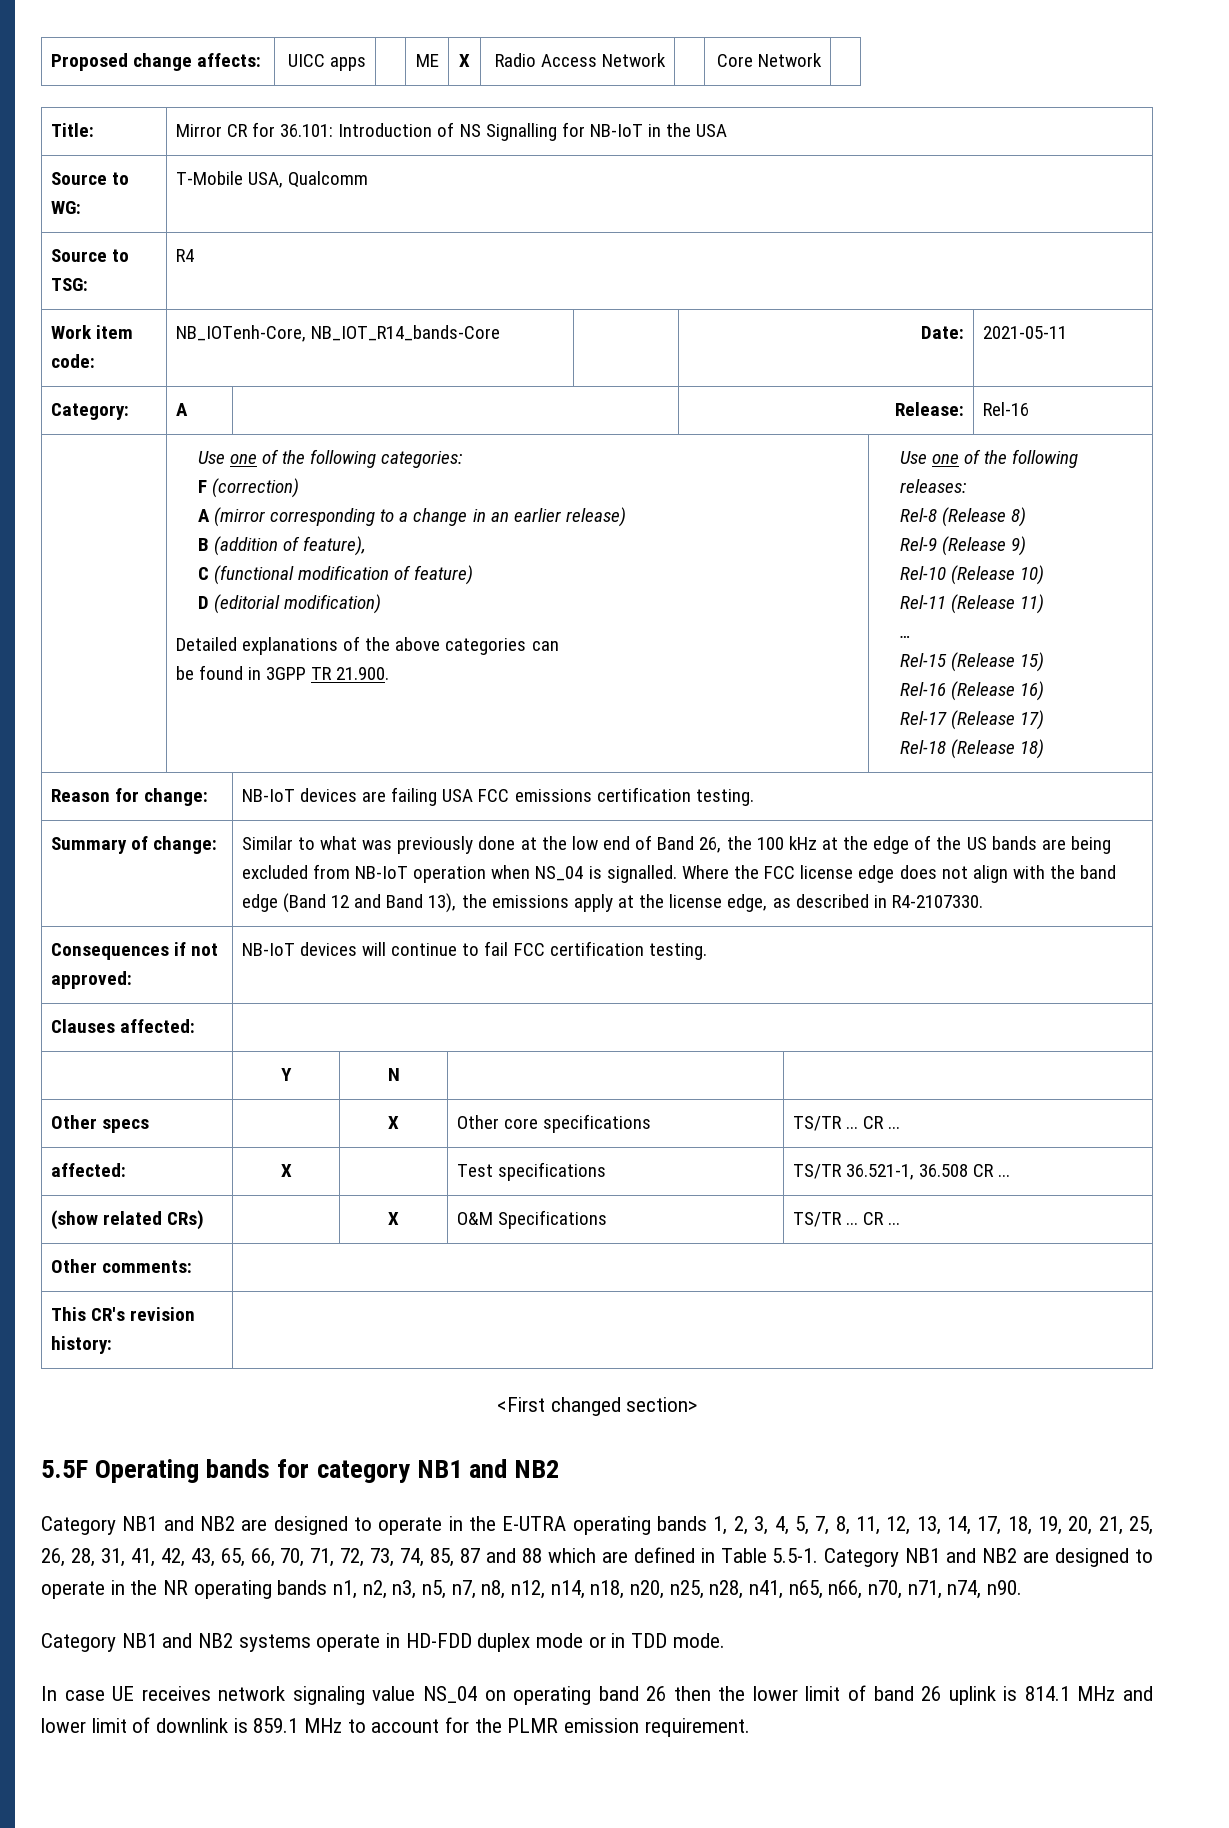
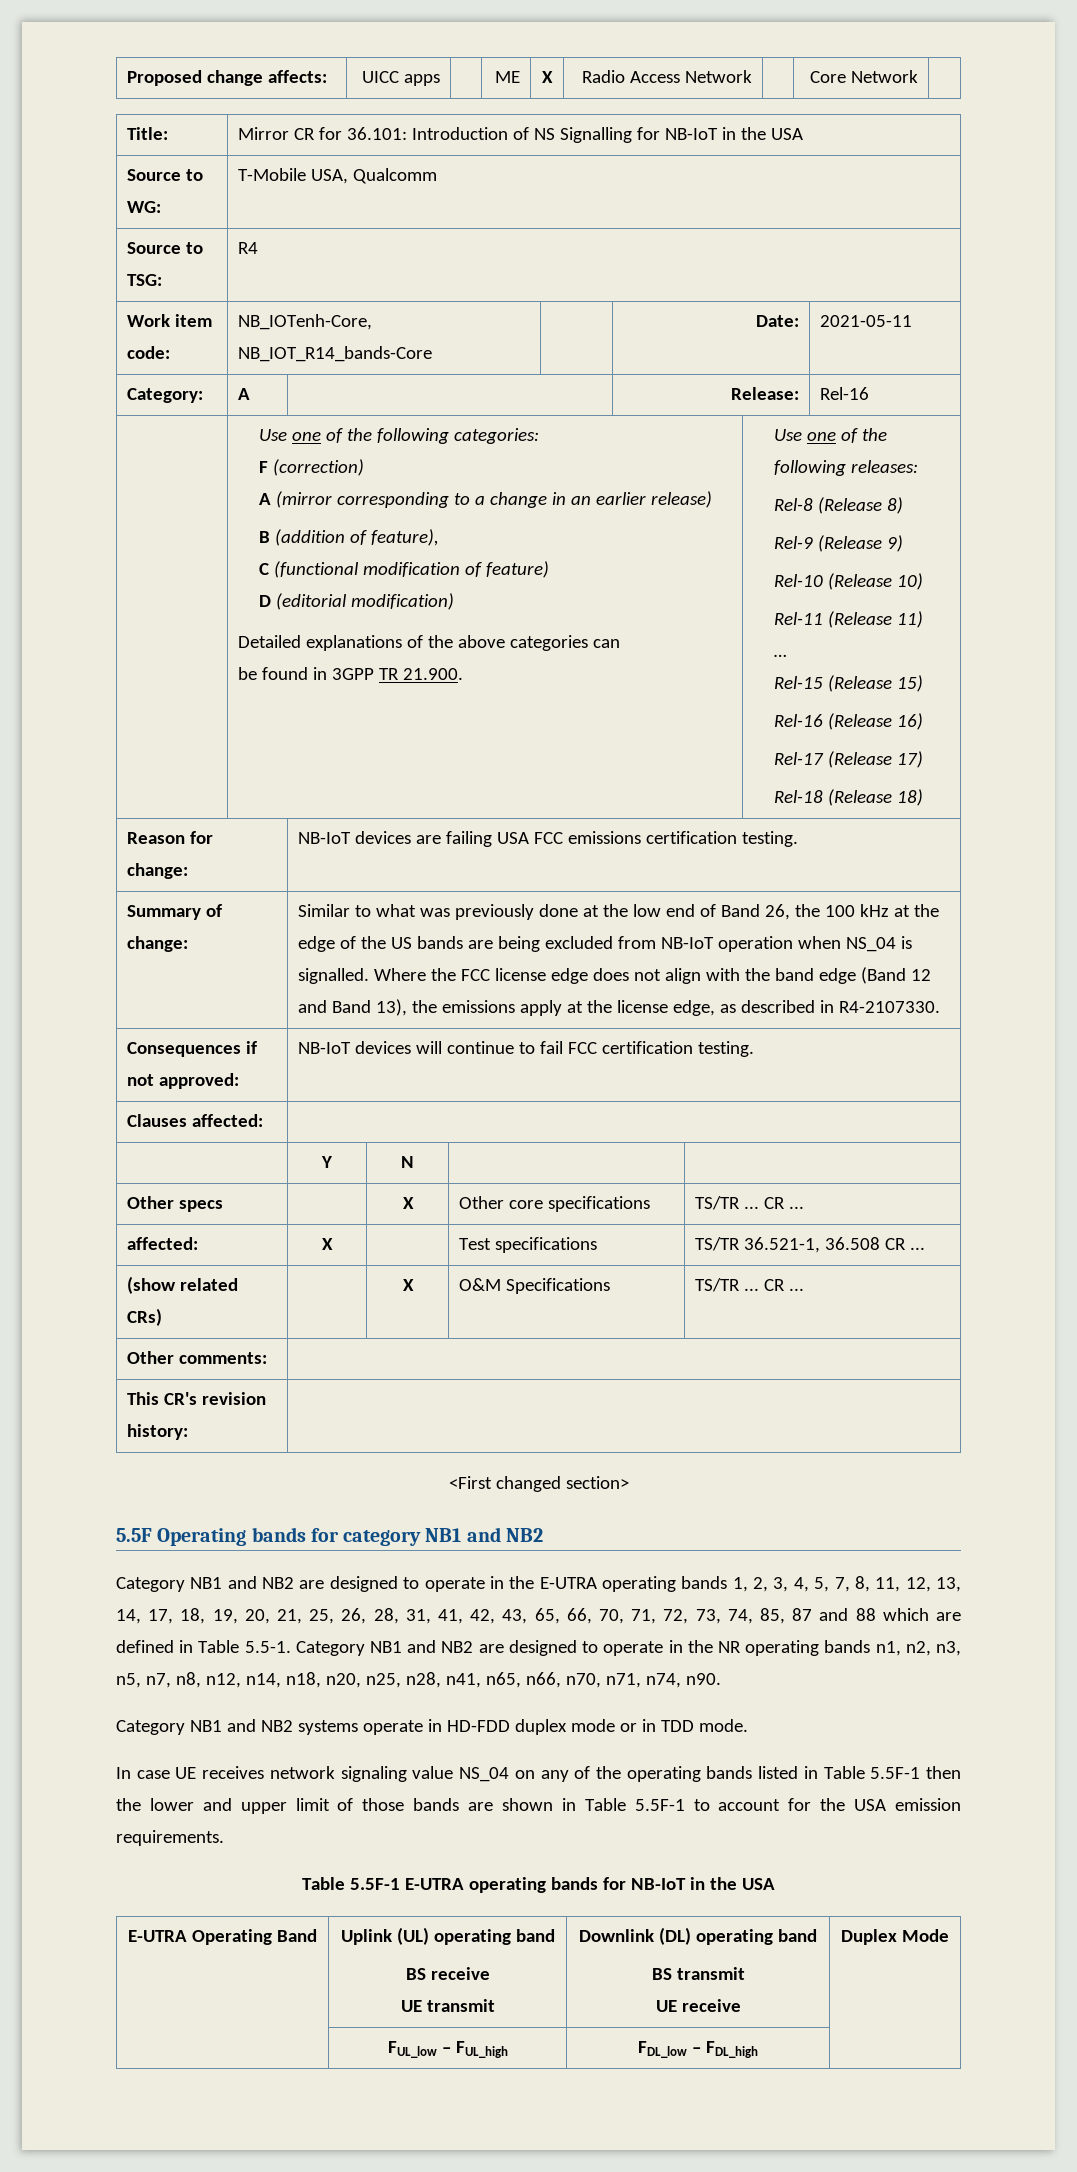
- In case UE receives network signaling value NS_04 on operating band 26 then the lower limit of band 26 uplink is 814.1 MHz and lower limit of downlink is 859.1 MHz to account for the PLMR emission requirement.
+ In case UE receives network signaling value NS_04 on any of the operating bands listed in Table 5.5F-1 then the lower and upper limit of those bands are shown in Table 5.5F-1 to account for the USA emission requirements.
+ Table 5.5F-1 E-UTRA operating bands for NB-IoT in the USA
+ E-UTRA Operating Band | Uplink (UL) operating band
+ BS receive
+ UE transmit | Downlink (DL) operating band
+ BS transmit
+ UE receive | Duplex Mode
+ | FUL_low – FUL_high | FDL_low – FDL_high |

